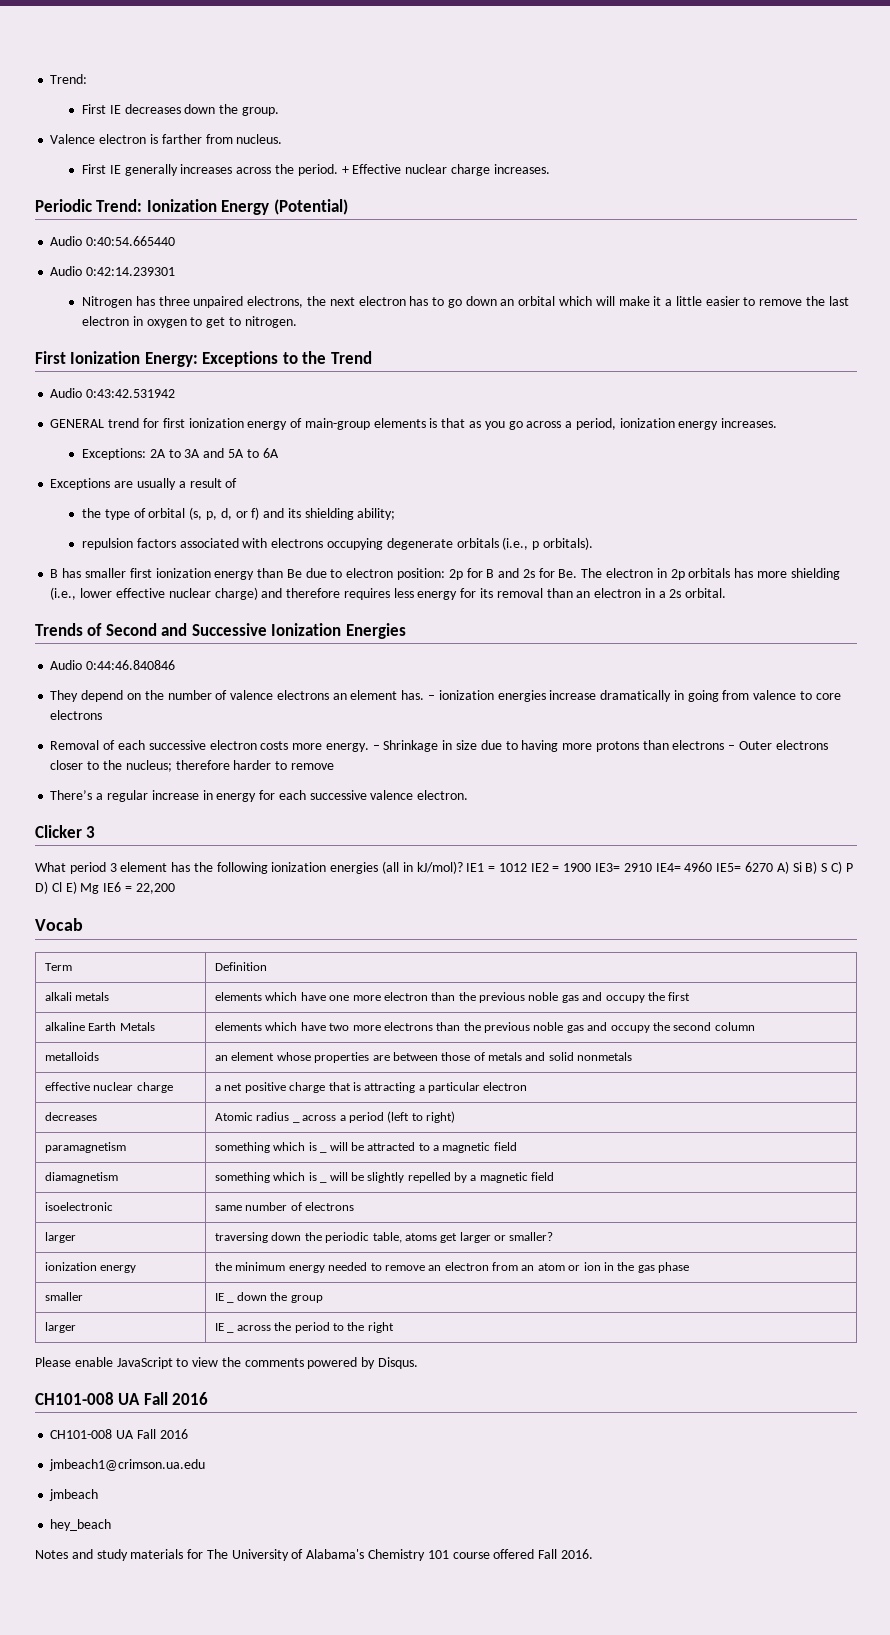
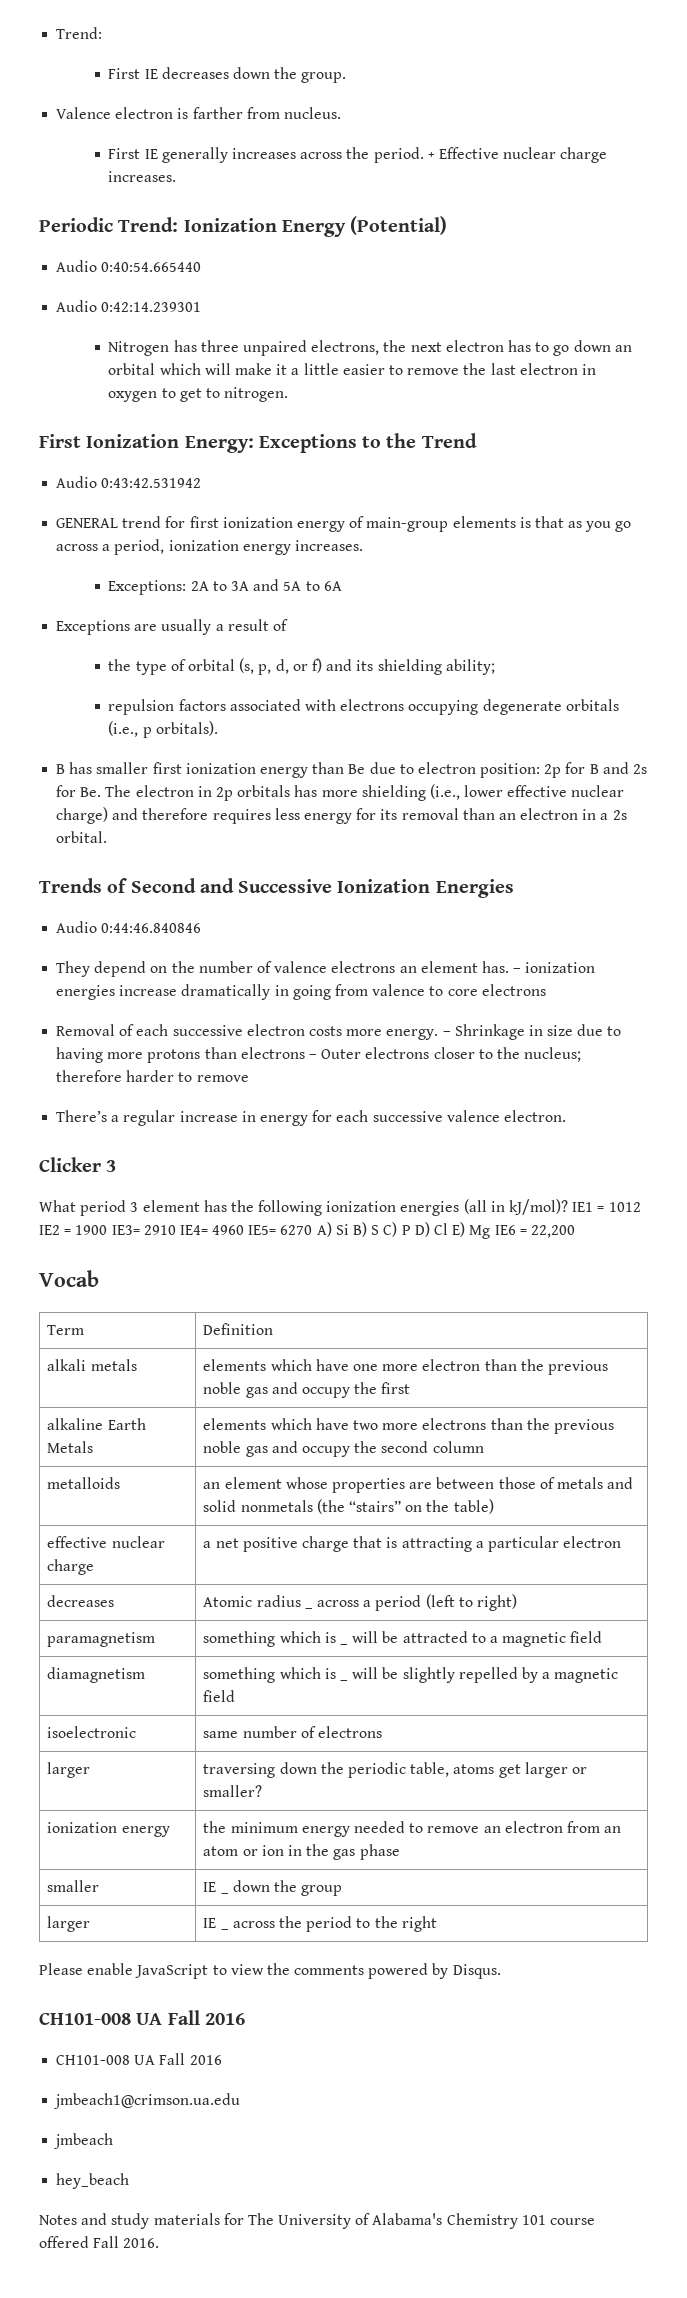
- metalloids | an element whose properties are between those of metals and solid nonmetals
+ metalloids | an element whose properties are between those of metals and solid nonmetals (the “stairs” on the table)

